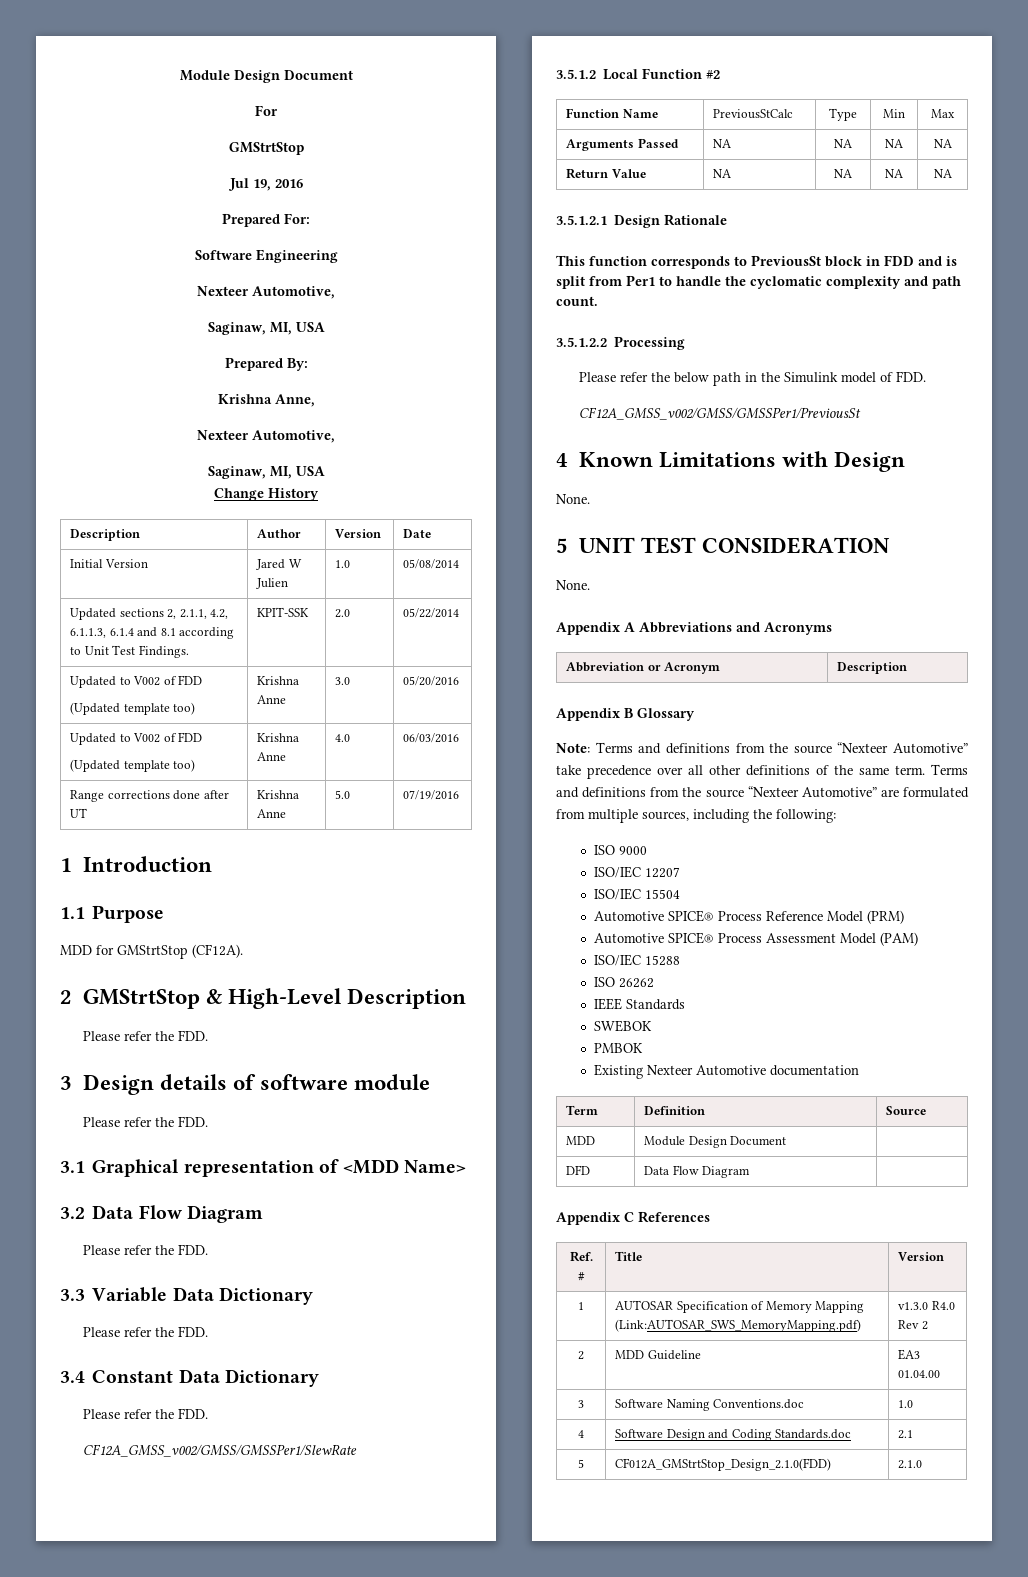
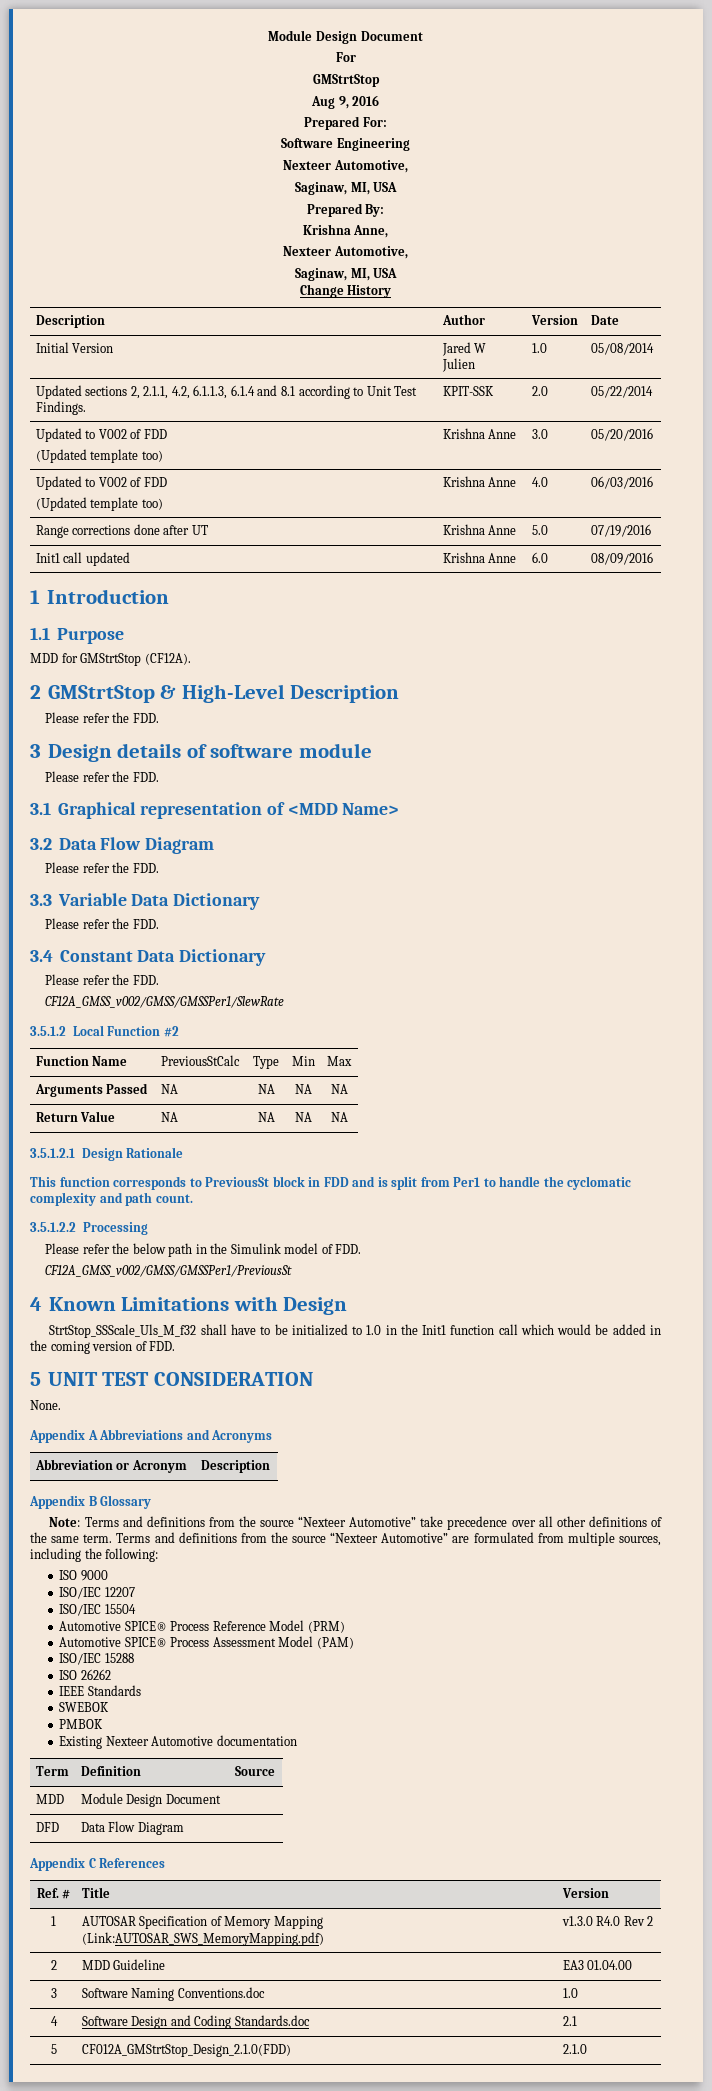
- Jul 19, 2016
+ Aug 9, 2016
+ Init1 call updated | Krishna Anne | 6.0 | 08/09/2016
  4 Known Limitations with Design
- None.
+ StrtStop_SSScale_Uls_M_f32 shall have to be initialized to 1.0 in the Init1 function call which would be added in the coming version of FDD.

